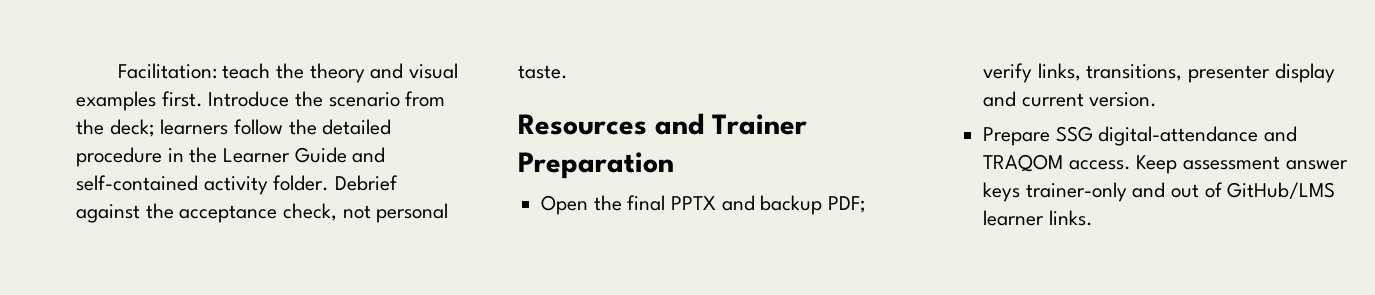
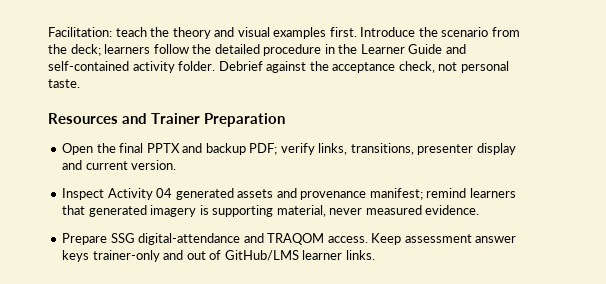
+ Inspect Activity 04 generated assets and provenance manifest; remind learners that generated imagery is supporting material, never measured evidence.

